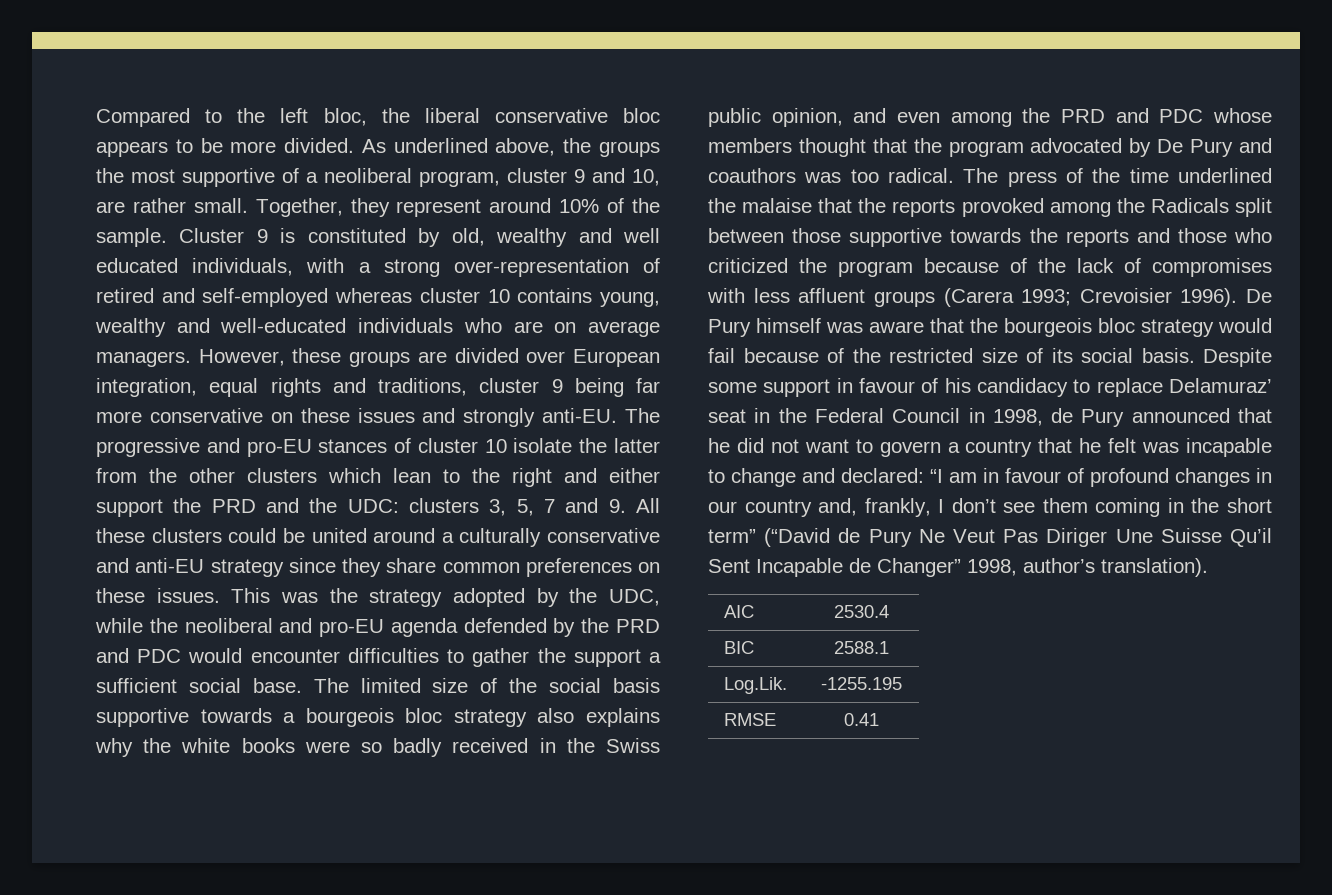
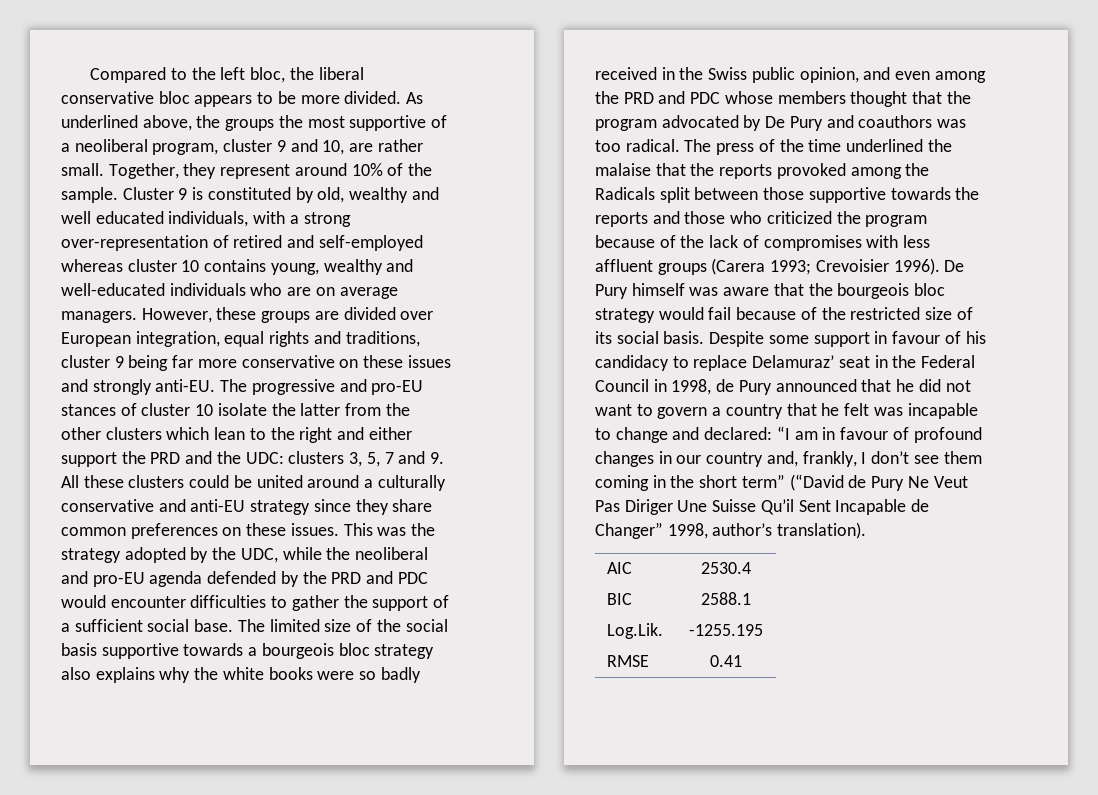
- This was the strategy adopted by the UDC, while the neoliberal and pro-EU agenda defended by the PRD and PDC would encounter difficulties to gather the support a sufficient social base.
+ This was the strategy adopted by the UDC, while the neoliberal and pro-EU agenda defended by the PRD and PDC would encounter difficulties to gather the support of a sufficient social base.

